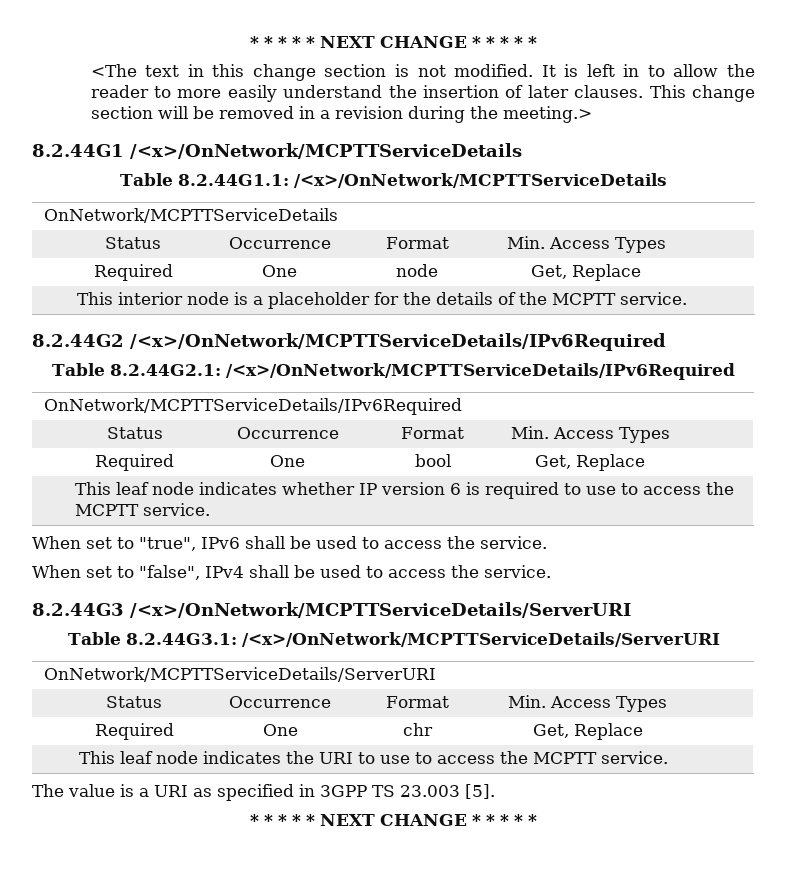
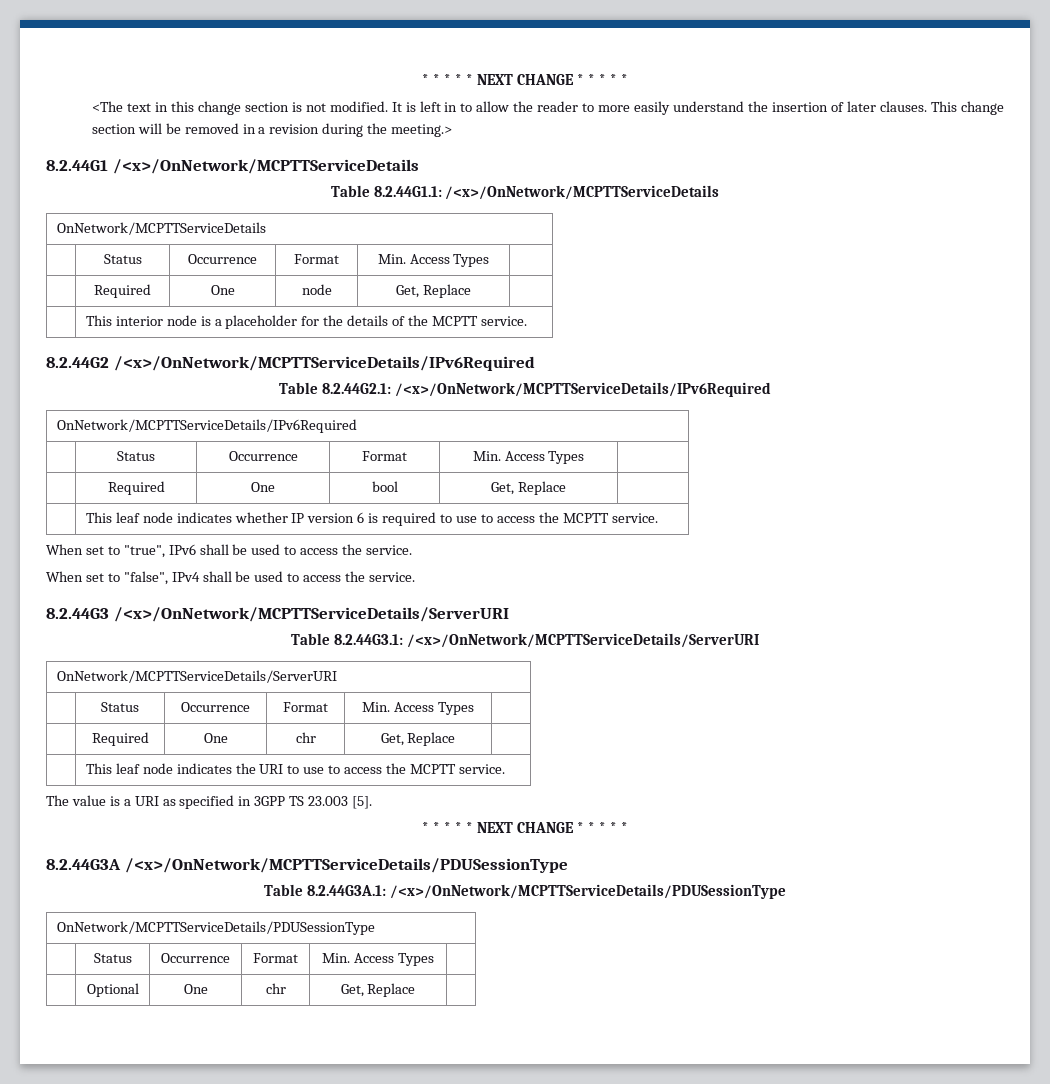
+ 8.2.44G3A /<x>/OnNetwork/MCPTTServiceDetails/PDUSessionType
+ Table 8.2.44G3A.1: /<x>/OnNetwork/MCPTTServiceDetails/PDUSessionType
+ OnNetwork/MCPTTServiceDetails/PDUSessionType
+ | Status | Occurrence | Format | Min. Access Types |
+ | Optional | One | chr | Get, Replace |

